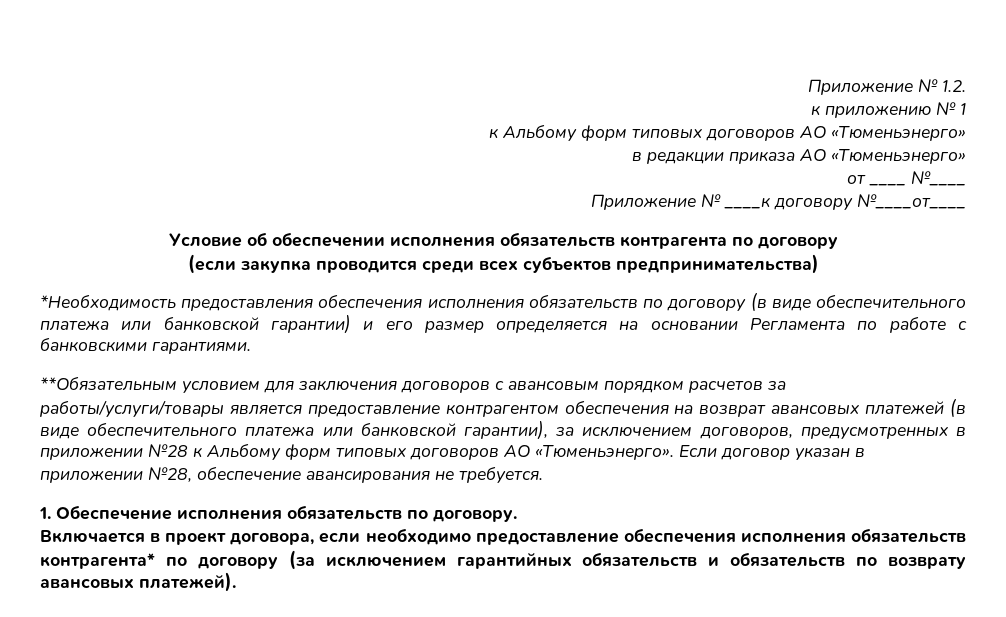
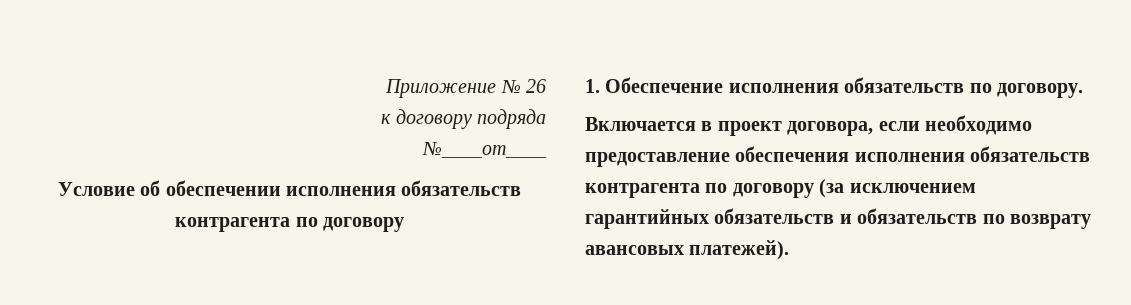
- Приложение № 1.2.
- к приложению № 1
- к Альбому форм типовых договоров АО «Тюменьэнерго»
- в редакции приказа АО «Тюменьэнерго»
- от ____ №____
- Приложение № ____к договору №____от____
+ Приложение № 26
+ к договору подряда
+ №____от____
- (если закупка проводится среди всех субъектов предпринимательства)
- *Необходимость предоставления обеспечения исполнения обязательств по договору (в виде обеспечительного платежа или банковской гарантии) и его размер определяется на основании Регламента по работе с банковскими гарантиями.
- **Обязательным условием для заключения договоров с авансовым порядком расчетов за работы/услуги/товары является предоставление контрагентом обеспечения на возврат авансовых платежей (в виде обеспечительного платежа или банковской гарантии), за исключением договоров, предусмотренных в приложении №28 к Альбому форм типовых договоров АО «Тюменьэнерго». Если договор указан в приложении №28, обеспечение авансирования не требуется.
- Включается в проект договора, если необходимо предоставление обеспечения исполнения обязательств контрагента* по договору (за исключением гарантийных обязательств и обязательств по возврату авансовых платежей).
+ Включается в проект договора, если необходимо предоставление обеспечения исполнения обязательств контрагента по договору (за исключением гарантийных обязательств и обязательств по возврату авансовых платежей).

